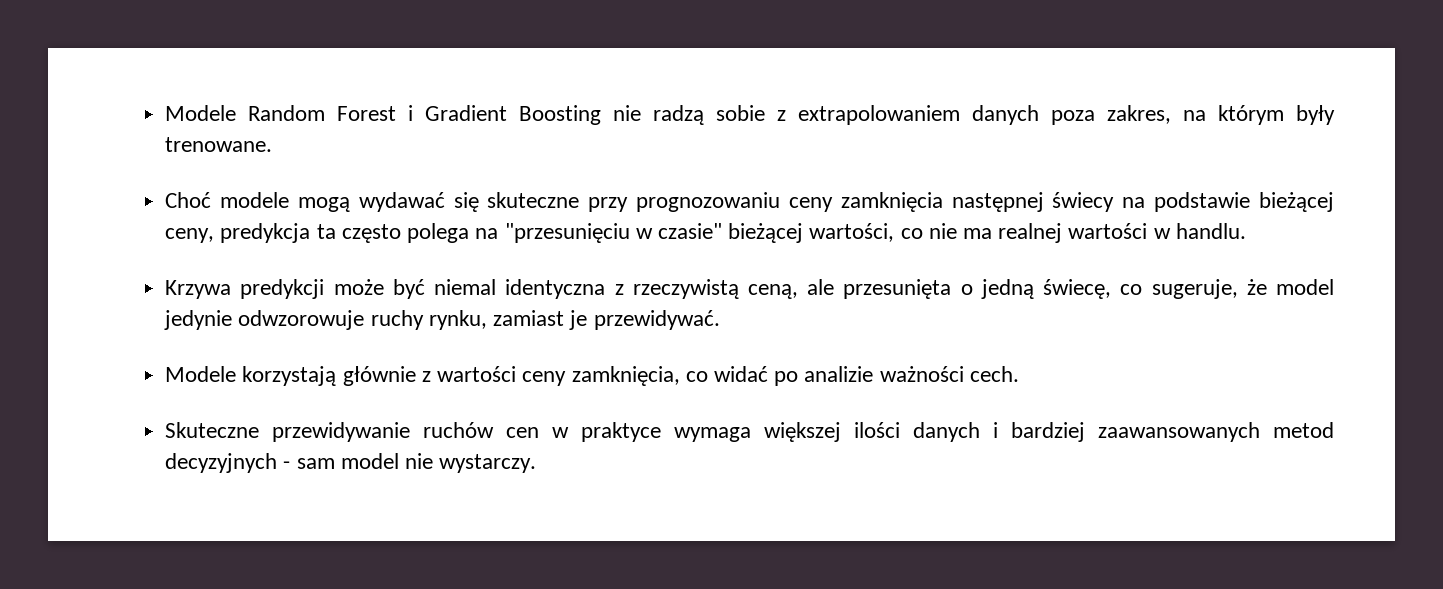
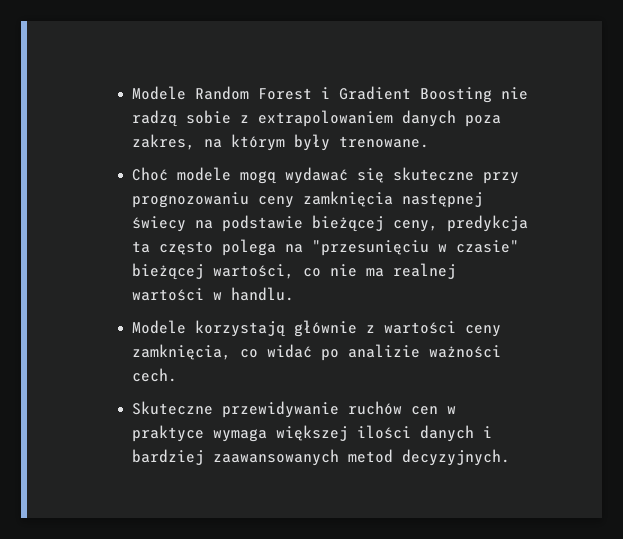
- Krzywa predykcji może być niemal identyczna z rzeczywistą ceną, ale przesunięta o jedną świecę, co sugeruje, że model jedynie odwzorowuje ruchy rynku, zamiast je przewidywać.
- Skuteczne przewidywanie ruchów cen w praktyce wymaga większej ilości danych i bardziej zaawansowanych metod decyzyjnych - sam model nie wystarczy.
+ Skuteczne przewidywanie ruchów cen w praktyce wymaga większej ilości danych i bardziej zaawansowanych metod decyzyjnych.

